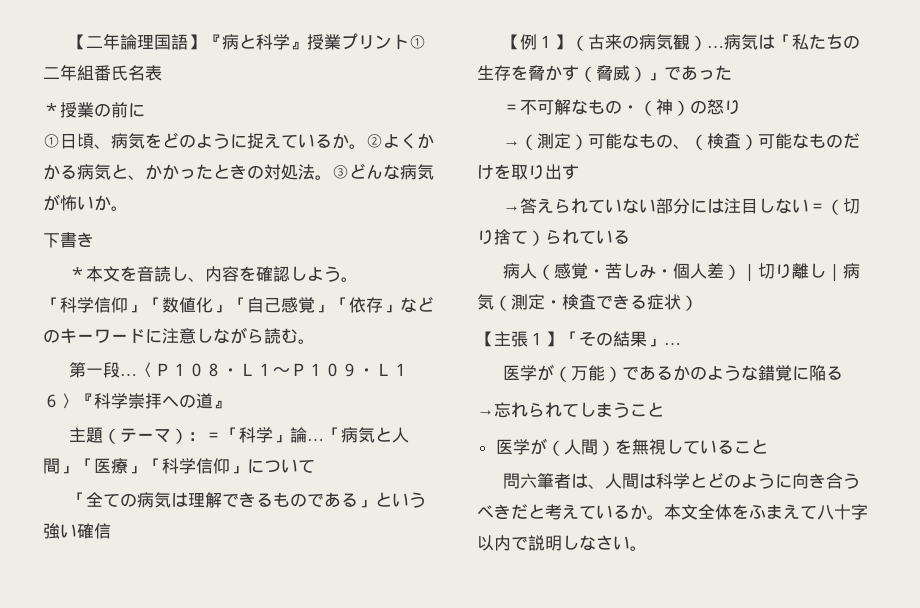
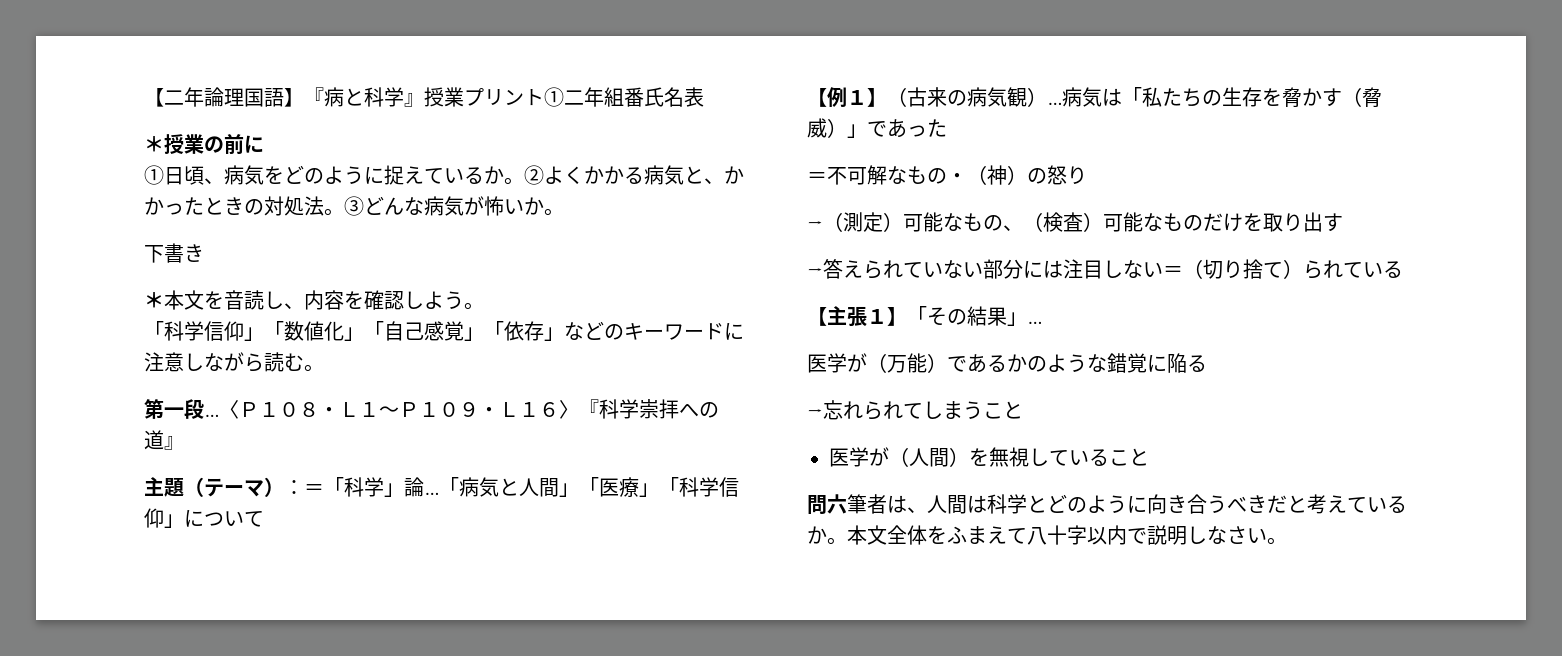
- 「全ての病気は理解できるものである」という強い確信
- 病人（感覚・苦しみ・個人差）｜切り離し｜病気（測定・検査できる症状）

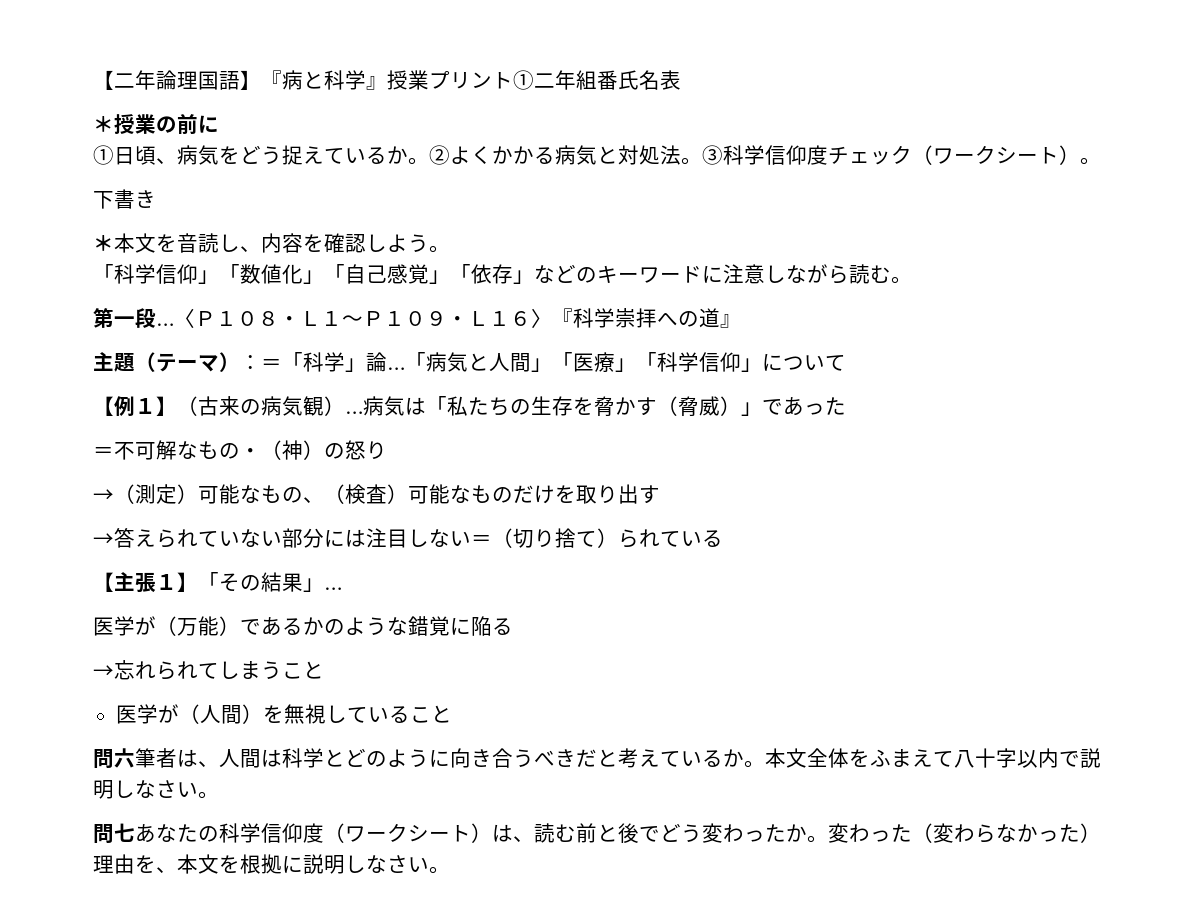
- ①日頃、病気をどのように捉えているか。
+ ①日頃、病気をどう捉えているか。
- ②よくかかる病気と、かかったときの対処法。③どんな病気が怖いか。
+ ②よくかかる病気と対処法。③科学信仰度チェック（ワークシート）。
+ 問七あなたの科学信仰度（ワークシート）は、読む前と後でどう変わったか。変わった（変わらなかった）理由を、本文を根拠に説明しなさい。

